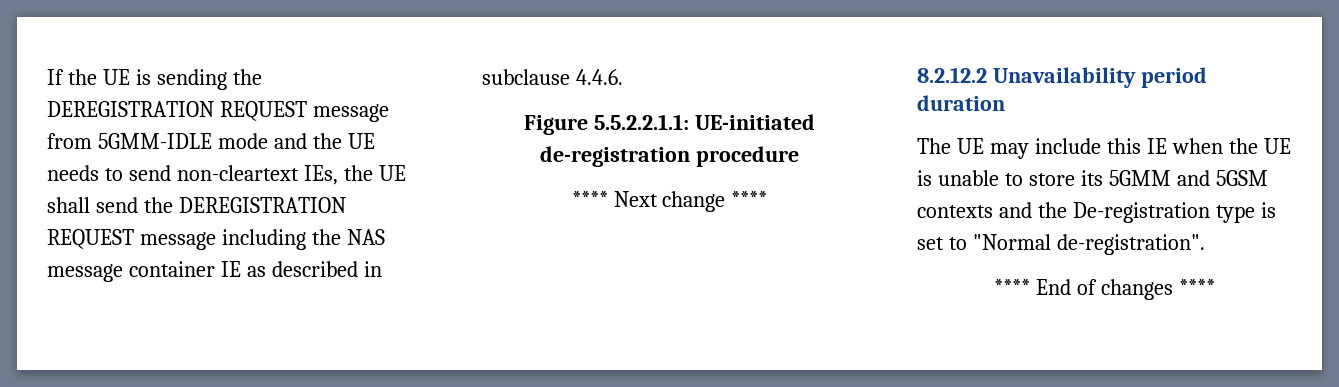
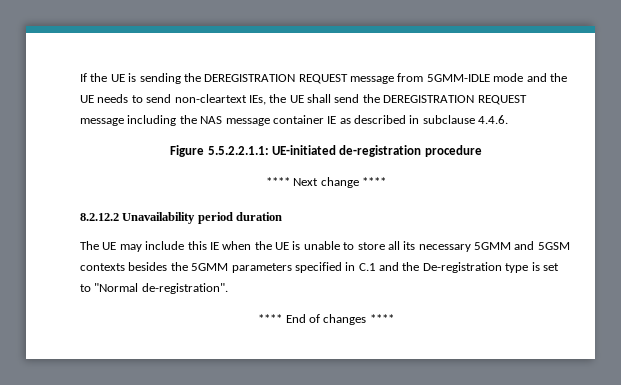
- The UE may include this IE when the UE is unable to store its 5GMM and 5GSM contexts and the De-registration type is set to "Normal de-registration".
+ The UE may include this IE when the UE is unable to store all its necessary 5GMM and 5GSM contexts besides the 5GMM parameters specified in C.1 and the De-registration type is set to "Normal de-registration".

